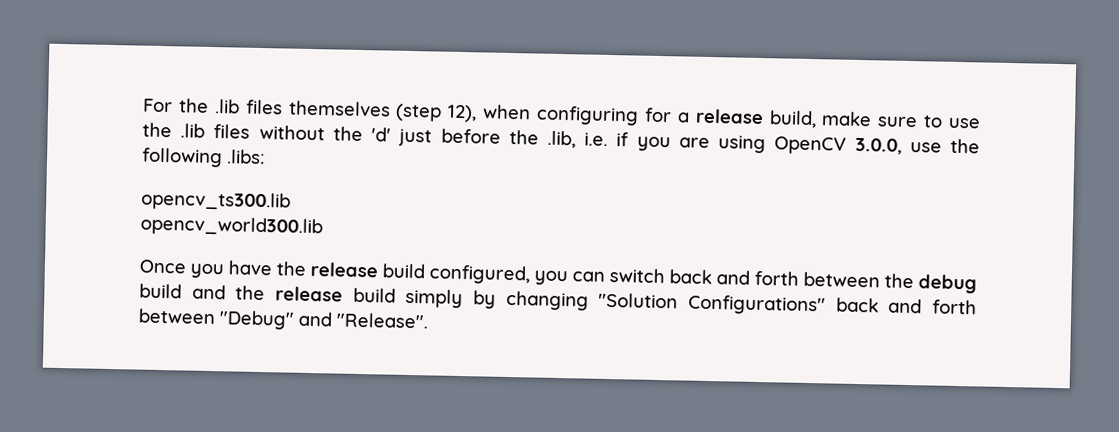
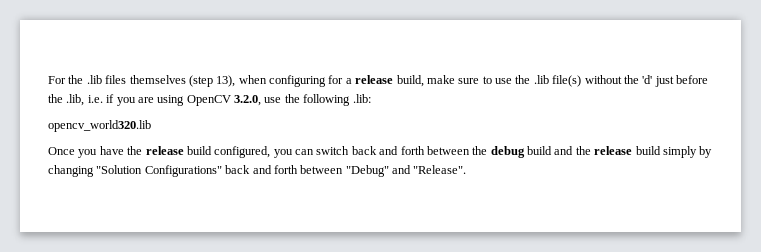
- For the .lib files themselves (step 12), when configuring for a release build, make sure to use the .lib files without the 'd' just before the .lib, i.e. if you are using OpenCV 3.0.0, use the following .libs:
- opencv_ts300.lib
- opencv_world300.lib
+ For the .lib files themselves (step 13), when configuring for a release build, make sure to use the .lib file(s) without the 'd' just before the .lib, i.e. if you are using OpenCV 3.2.0, use the following .lib:
+ opencv_world320.lib

